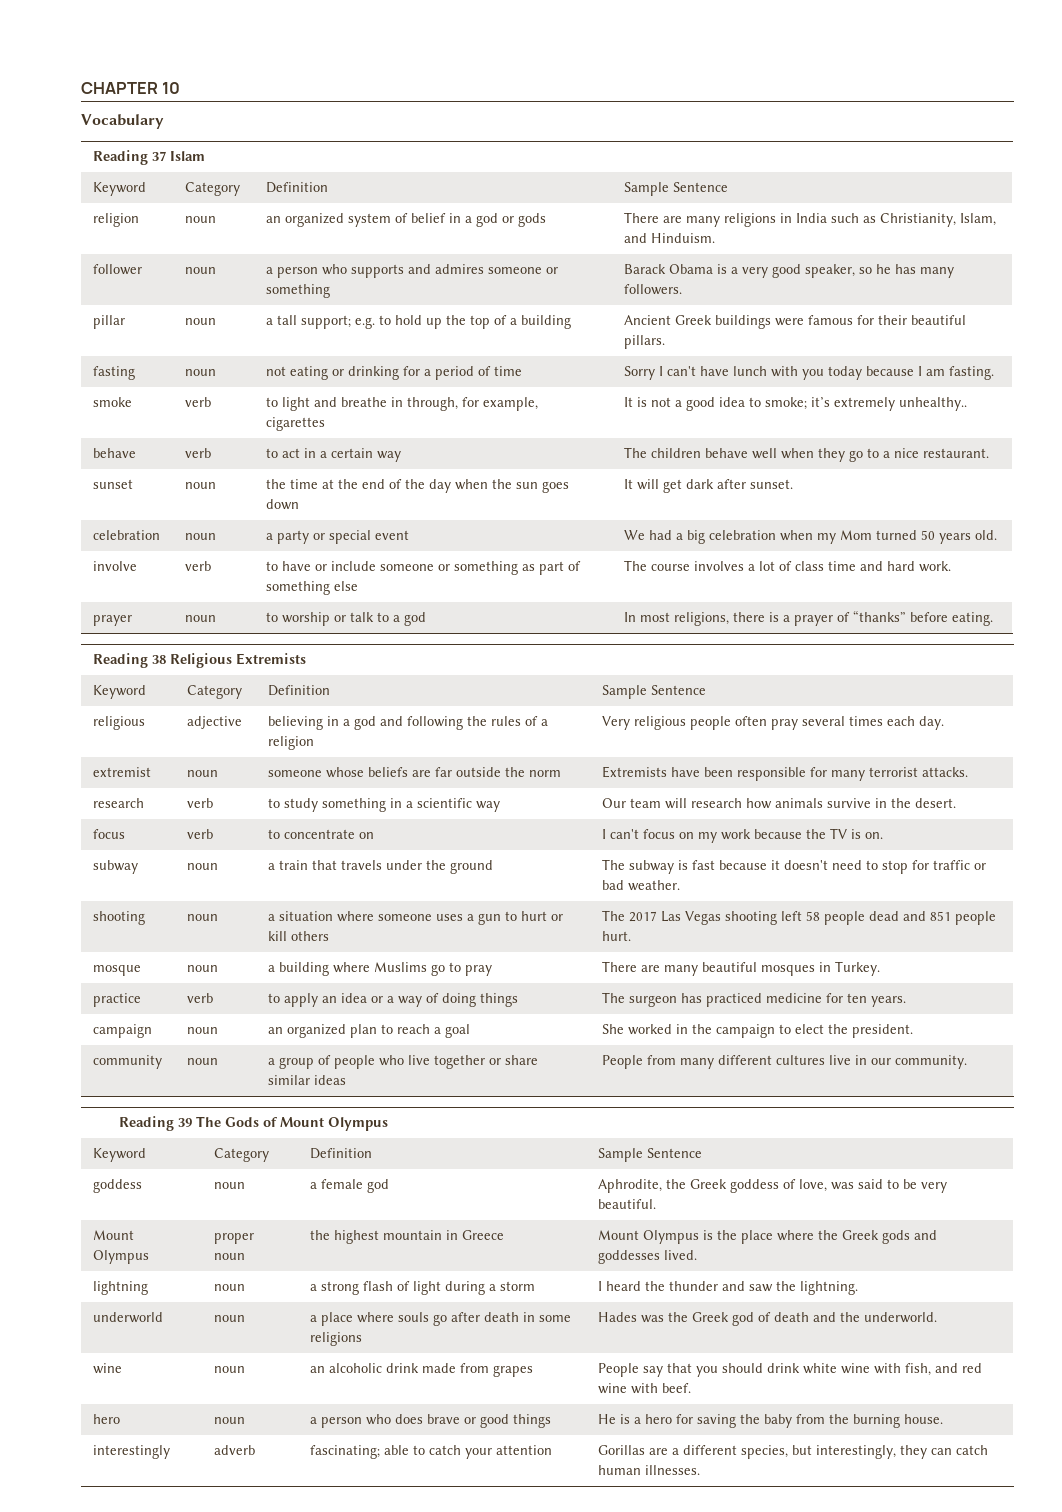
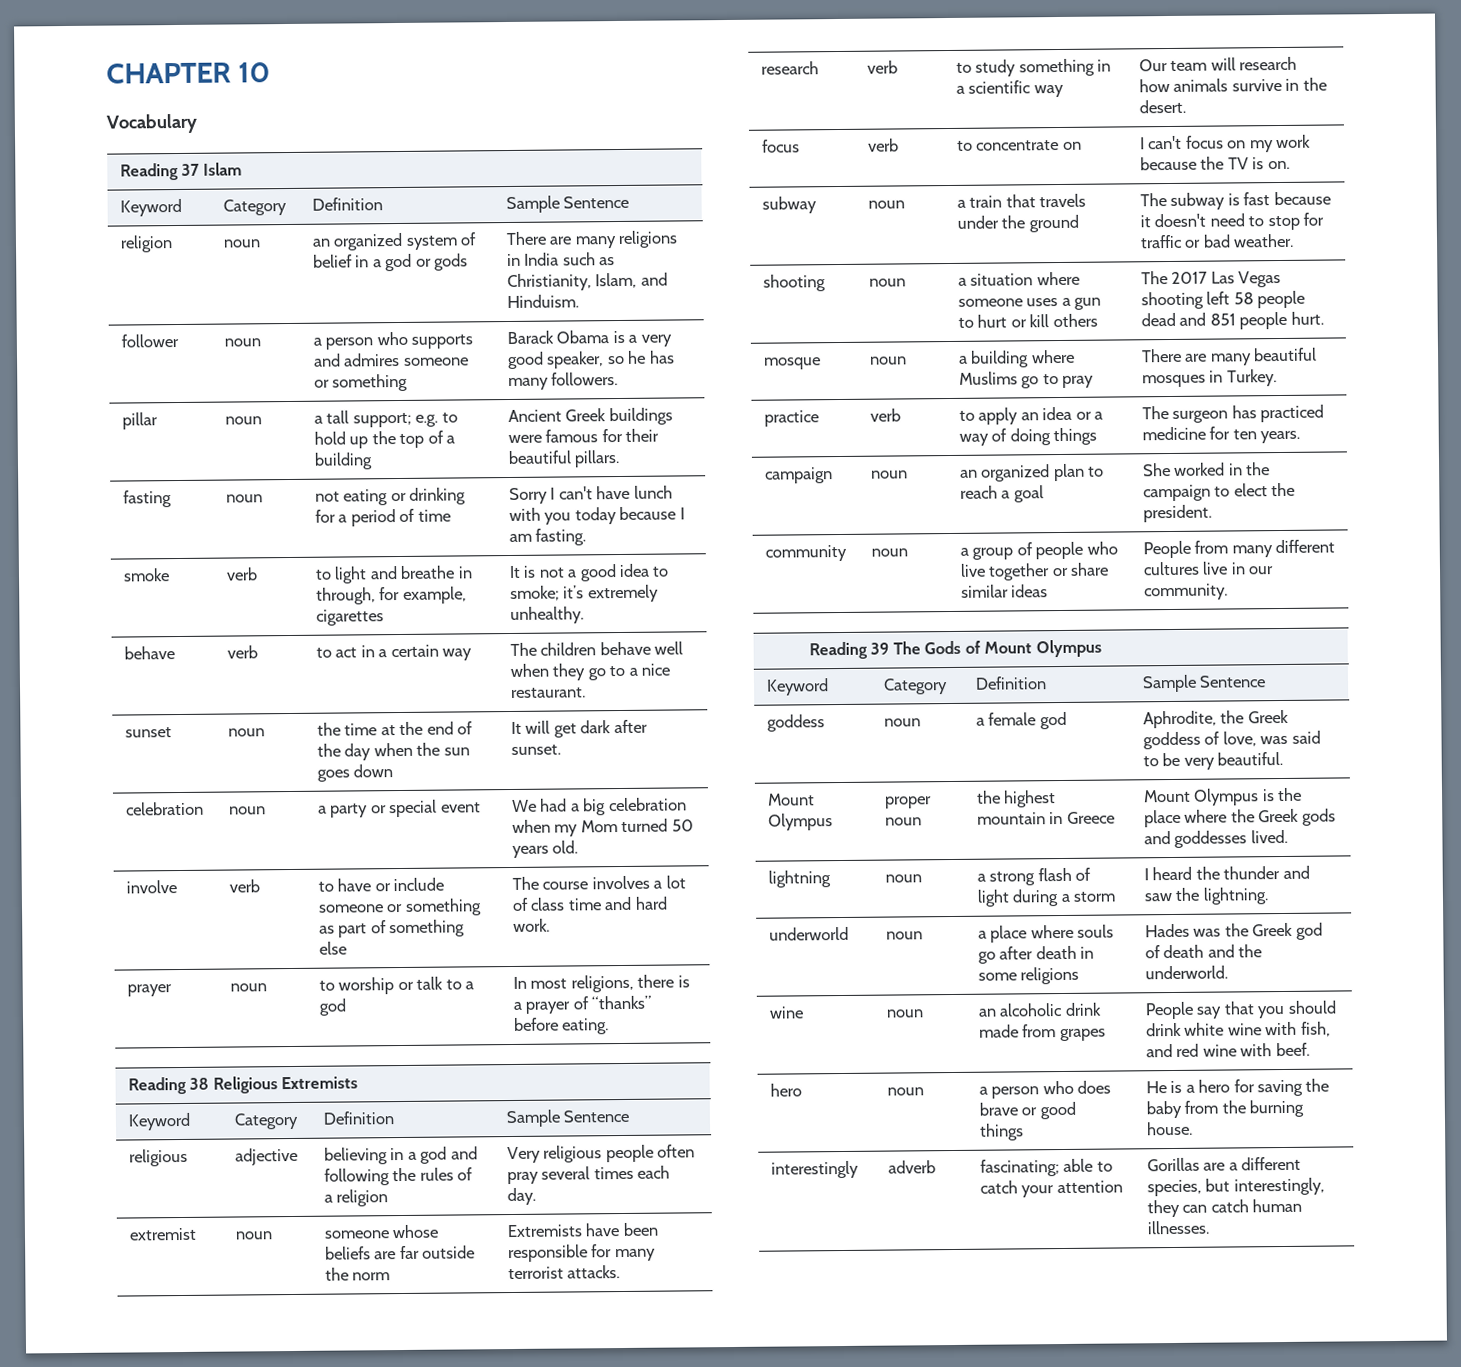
- smoke | verb | to light and breathe in through, for example, cigarettes | It is not a good idea to smoke; it’s extremely unhealthy..
+ smoke | verb | to light and breathe in through, for example, cigarettes | It is not a good idea to smoke; it’s extremely unhealthy.

